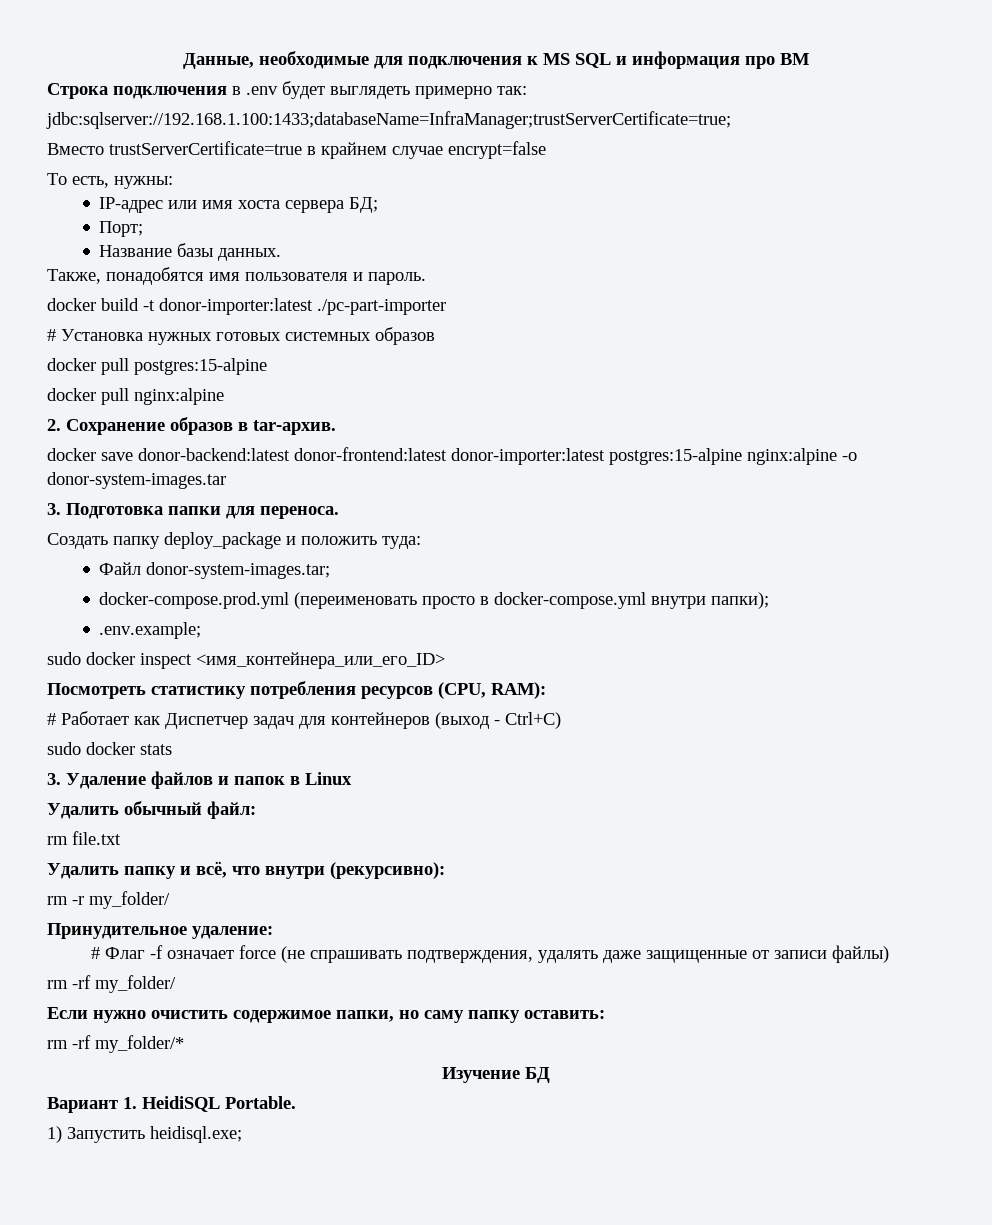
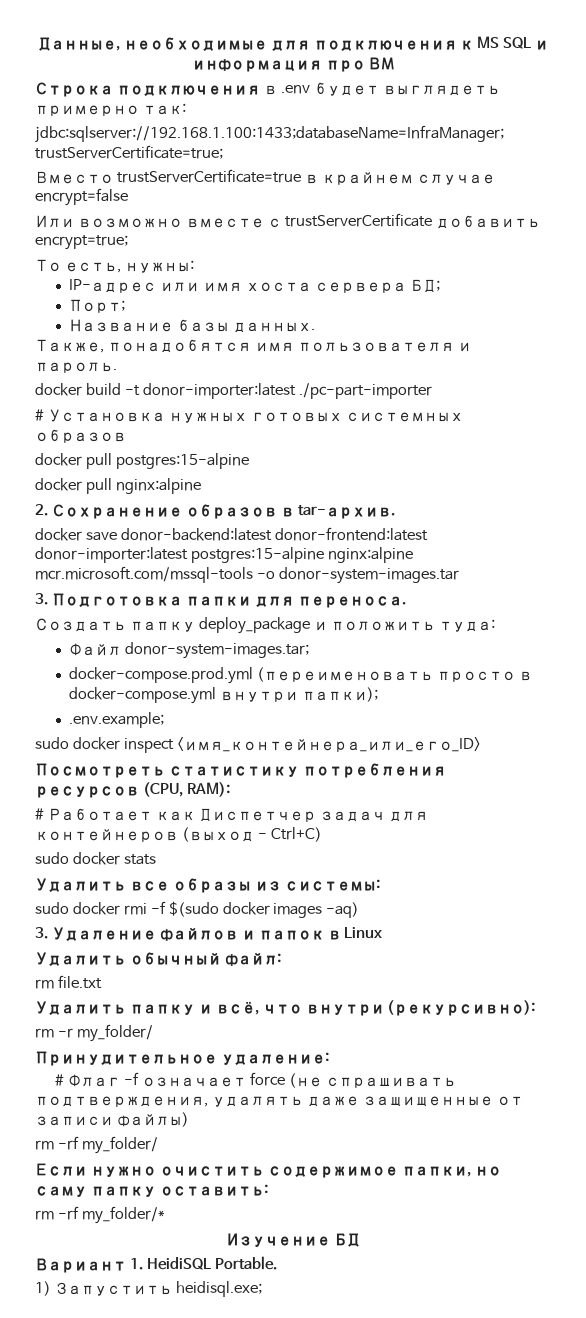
+ Или возможно вместе с trustServerCertificate добавить encrypt=true;
- docker save donor-backend:latest donor-frontend:latest donor-importer:latest postgres:15-alpine nginx:alpine -o donor-system-images.tar
+ docker save donor-backend:latest donor-frontend:latest donor-importer:latest postgres:15-alpine nginx:alpine mcr.microsoft.com/mssql-tools -o donor-system-images.tar
+ Удалить все образы из системы:
+ sudo docker rmi -f $(sudo docker images -aq)

